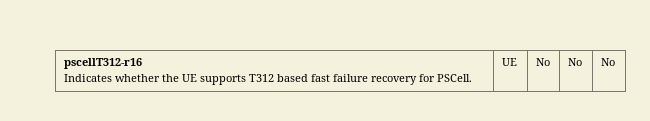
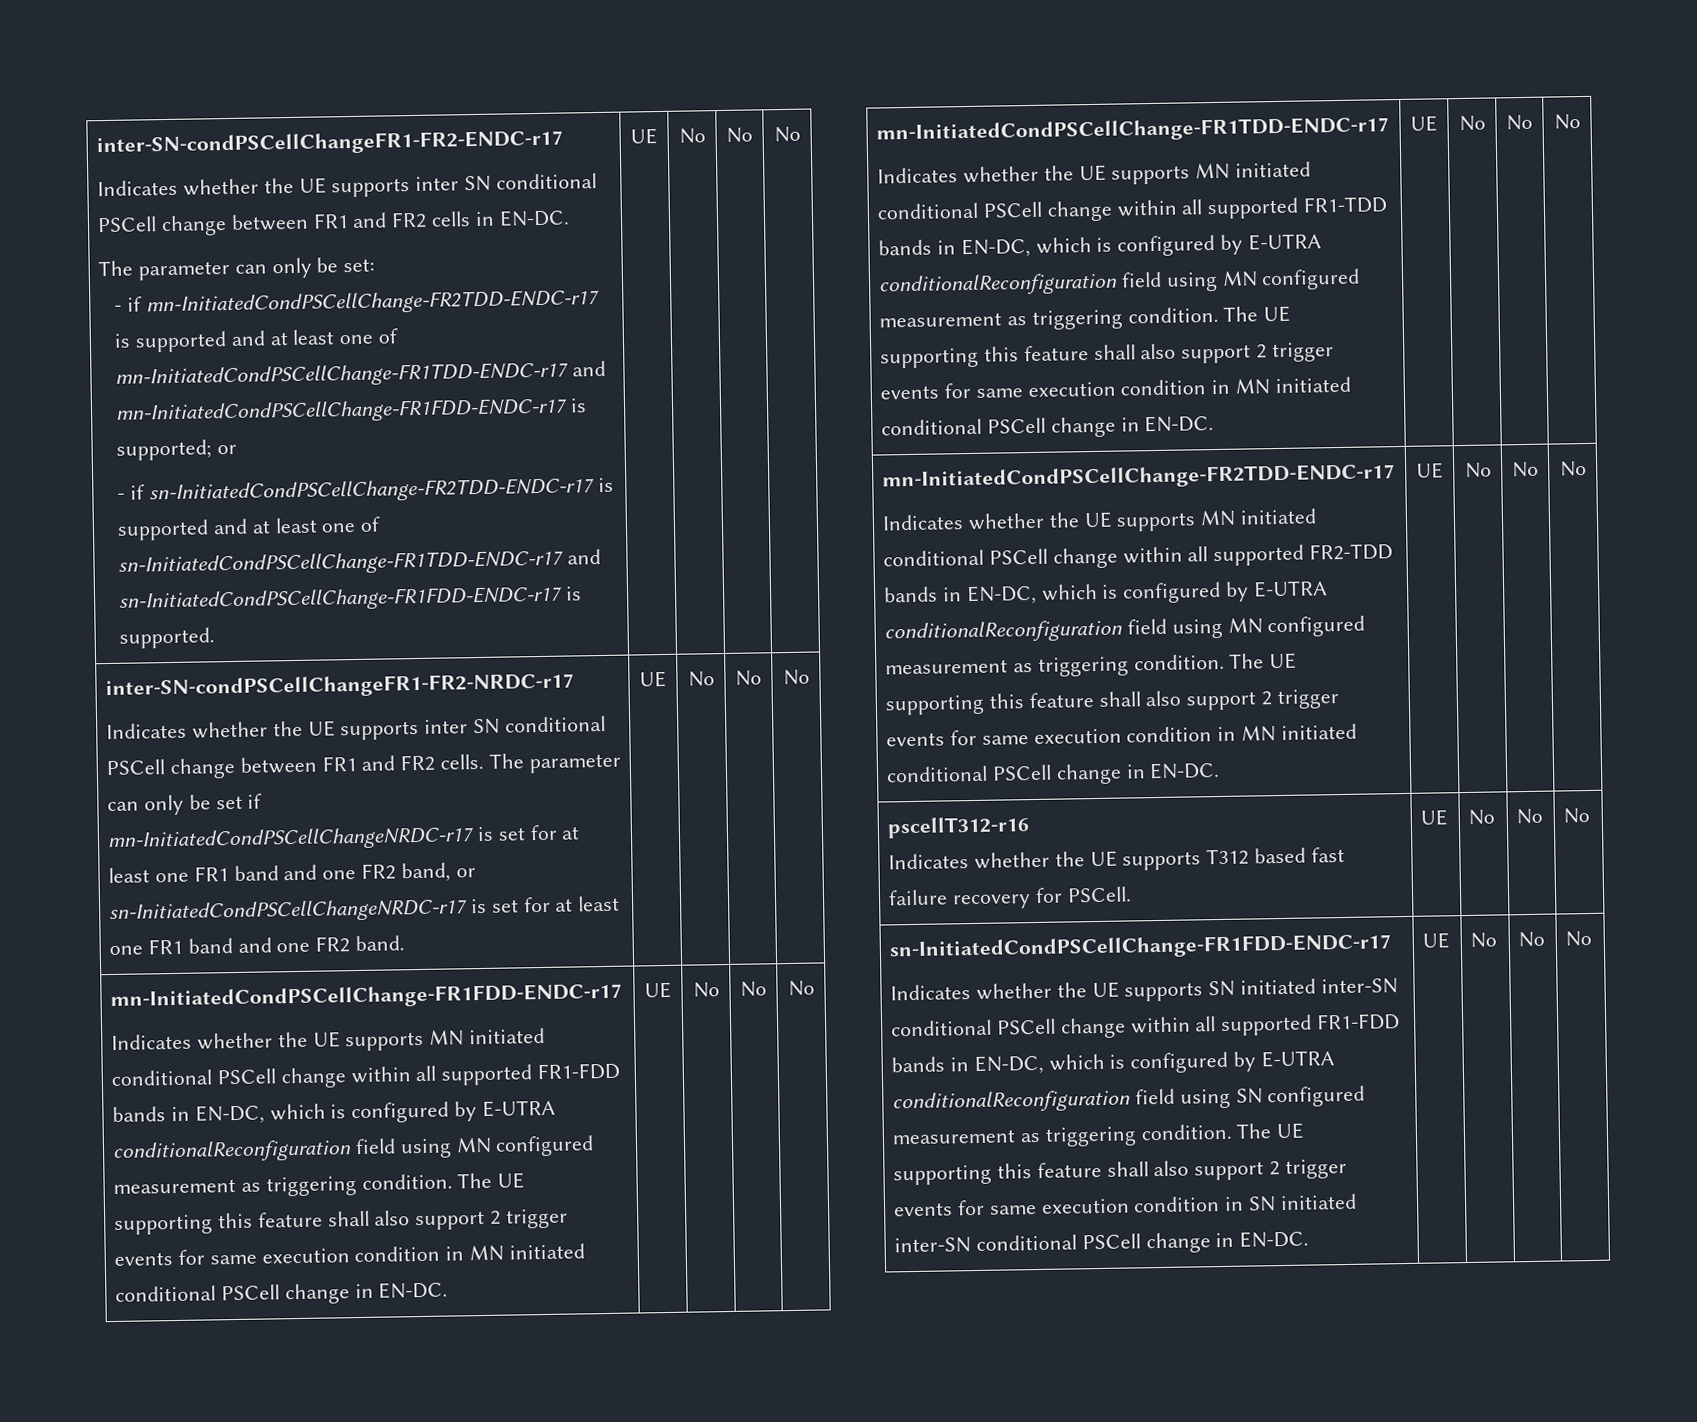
+ inter-SN-condPSCellChangeFR1-FR2-ENDC-r17
+ Indicates whether the UE supports inter SN conditional PSCell change between FR1 and FR2 cells in EN-DC.
+ The parameter can only be set:
+ - if mn-InitiatedCondPSCellChange-FR2TDD-ENDC-r17 is supported and at least one of mn-InitiatedCondPSCellChange-FR1TDD-ENDC-r17 and mn-InitiatedCondPSCellChange-FR1FDD-ENDC-r17 is supported; or
+ - if sn-InitiatedCondPSCellChange-FR2TDD-ENDC-r17 is supported and at least one of sn-InitiatedCondPSCellChange-FR1TDD-ENDC-r17 and sn-InitiatedCondPSCellChange-FR1FDD-ENDC-r17 is supported. | UE | No | No | No
+ inter-SN-condPSCellChangeFR1-FR2-NRDC-r17
+ Indicates whether the UE supports inter SN conditional PSCell change between FR1 and FR2 cells. The parameter can only be set if mn-InitiatedCondPSCellChangeNRDC-r17 is set for at least one FR1 band and one FR2 band, or sn-InitiatedCondPSCellChangeNRDC-r17 is set for at least one FR1 band and one FR2 band. | UE | No | No | No
+ mn-InitiatedCondPSCellChange-FR1FDD-ENDC-r17
+ Indicates whether the UE supports MN initiated conditional PSCell change within all supported FR1-FDD bands in EN-DC, which is configured by E-UTRA conditionalReconfiguration field using MN configured measurement as triggering condition. The UE supporting this feature shall also support 2 trigger events for same execution condition in MN initiated conditional PSCell change in EN-DC. | UE | No | No | No
+ mn-InitiatedCondPSCellChange-FR1TDD-ENDC-r17
+ Indicates whether the UE supports MN initiated conditional PSCell change within all supported FR1-TDD bands in EN-DC, which is configured by E-UTRA conditionalReconfiguration field using MN configured measurement as triggering condition. The UE supporting this feature shall also support 2 trigger events for same execution condition in MN initiated conditional PSCell change in EN-DC. | UE | No | No | No
+ mn-InitiatedCondPSCellChange-FR2TDD-ENDC-r17
+ Indicates whether the UE supports MN initiated conditional PSCell change within all supported FR2-TDD bands in EN-DC, which is configured by E-UTRA conditionalReconfiguration field using MN configured measurement as triggering condition. The UE supporting this feature shall also support 2 trigger events for same execution condition in MN initiated conditional PSCell change in EN-DC. | UE | No | No | No
  pscellT312-r16
  Indicates whether the UE supports T312 based fast failure recovery for PSCell. | UE | No | No | No
+ sn-InitiatedCondPSCellChange-FR1FDD-ENDC-r17
+ Indicates whether the UE supports SN initiated inter-SN conditional PSCell change within all supported FR1-FDD bands in EN-DC, which is configured by E-UTRA conditionalReconfiguration field using SN configured measurement as triggering condition. The UE supporting this feature shall also support 2 trigger events for same execution condition in SN initiated inter-SN conditional PSCell change in EN-DC. | UE | No | No | No

